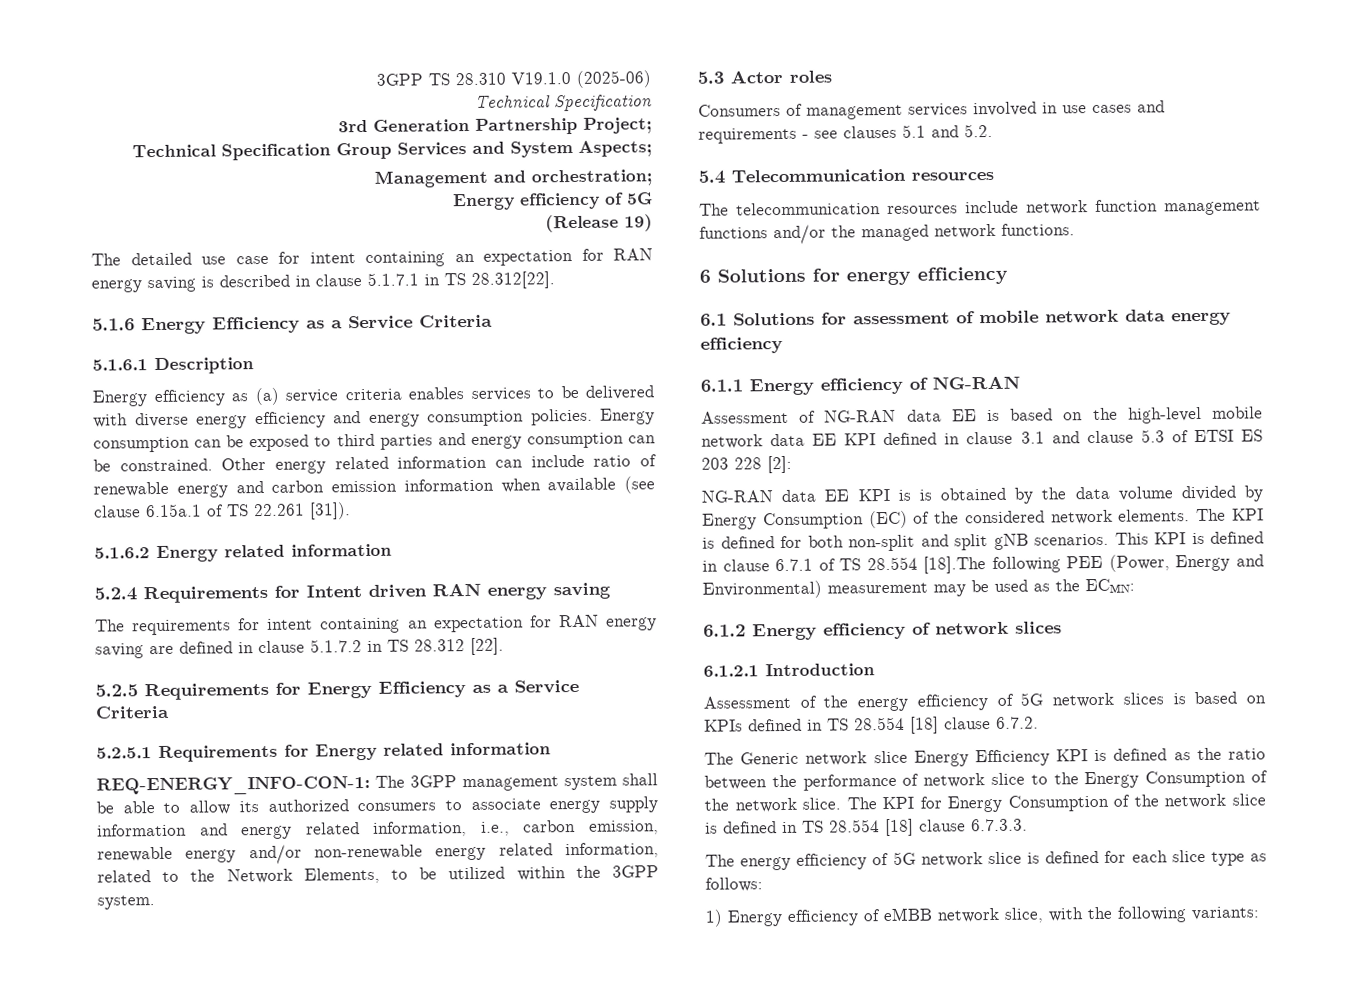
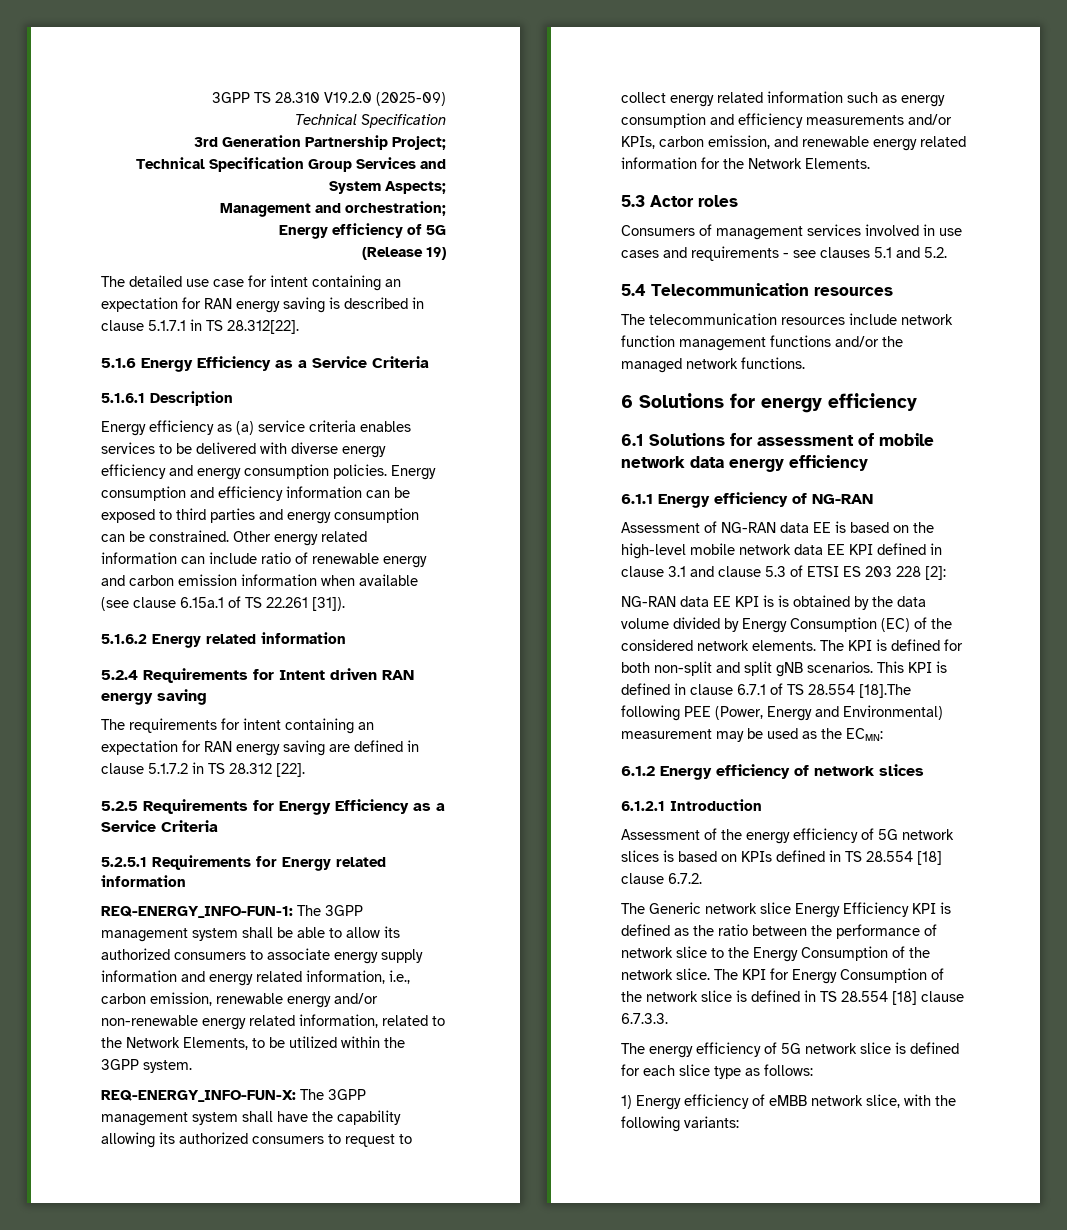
- 3GPP TS 28.310 V19.1.0 (2025-06)
+ 3GPP TS 28.310 V19.2.0 (2025-09)
- Energy consumption can be exposed to third parties and energy consumption can be constrained.
+ Energy consumption and efficiency information can be exposed to third parties and energy consumption can be constrained.
- REQ-ENERGY_INFO-CON-1: The 3GPP management system shall be able to allow its authorized consumers to associate energy supply information and energy related information, i.e., carbon emission, renewable energy and/or non-renewable energy related information, related to the Network Elements, to be utilized within the 3GPP system.
+ REQ-ENERGY_INFO-FUN-1: The 3GPP management system shall be able to allow its authorized consumers to associate energy supply information and energy related information, i.e., carbon emission, renewable energy and/or non-renewable energy related information, related to the Network Elements, to be utilized within the 3GPP system.
+ REQ-ENERGY_INFO-FUN-X: The 3GPP management system shall have the capability allowing its authorized consumers to request to collect energy related information such as energy consumption and efficiency measurements and/or KPIs, carbon emission, and renewable energy related information for the Network Elements.

